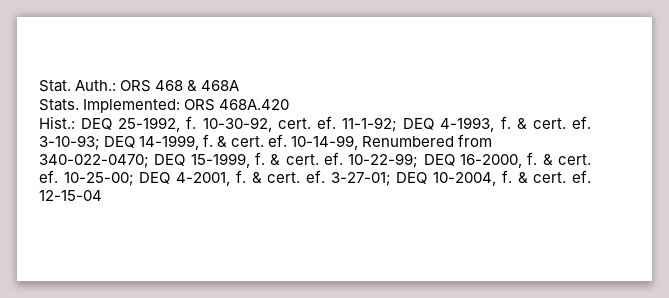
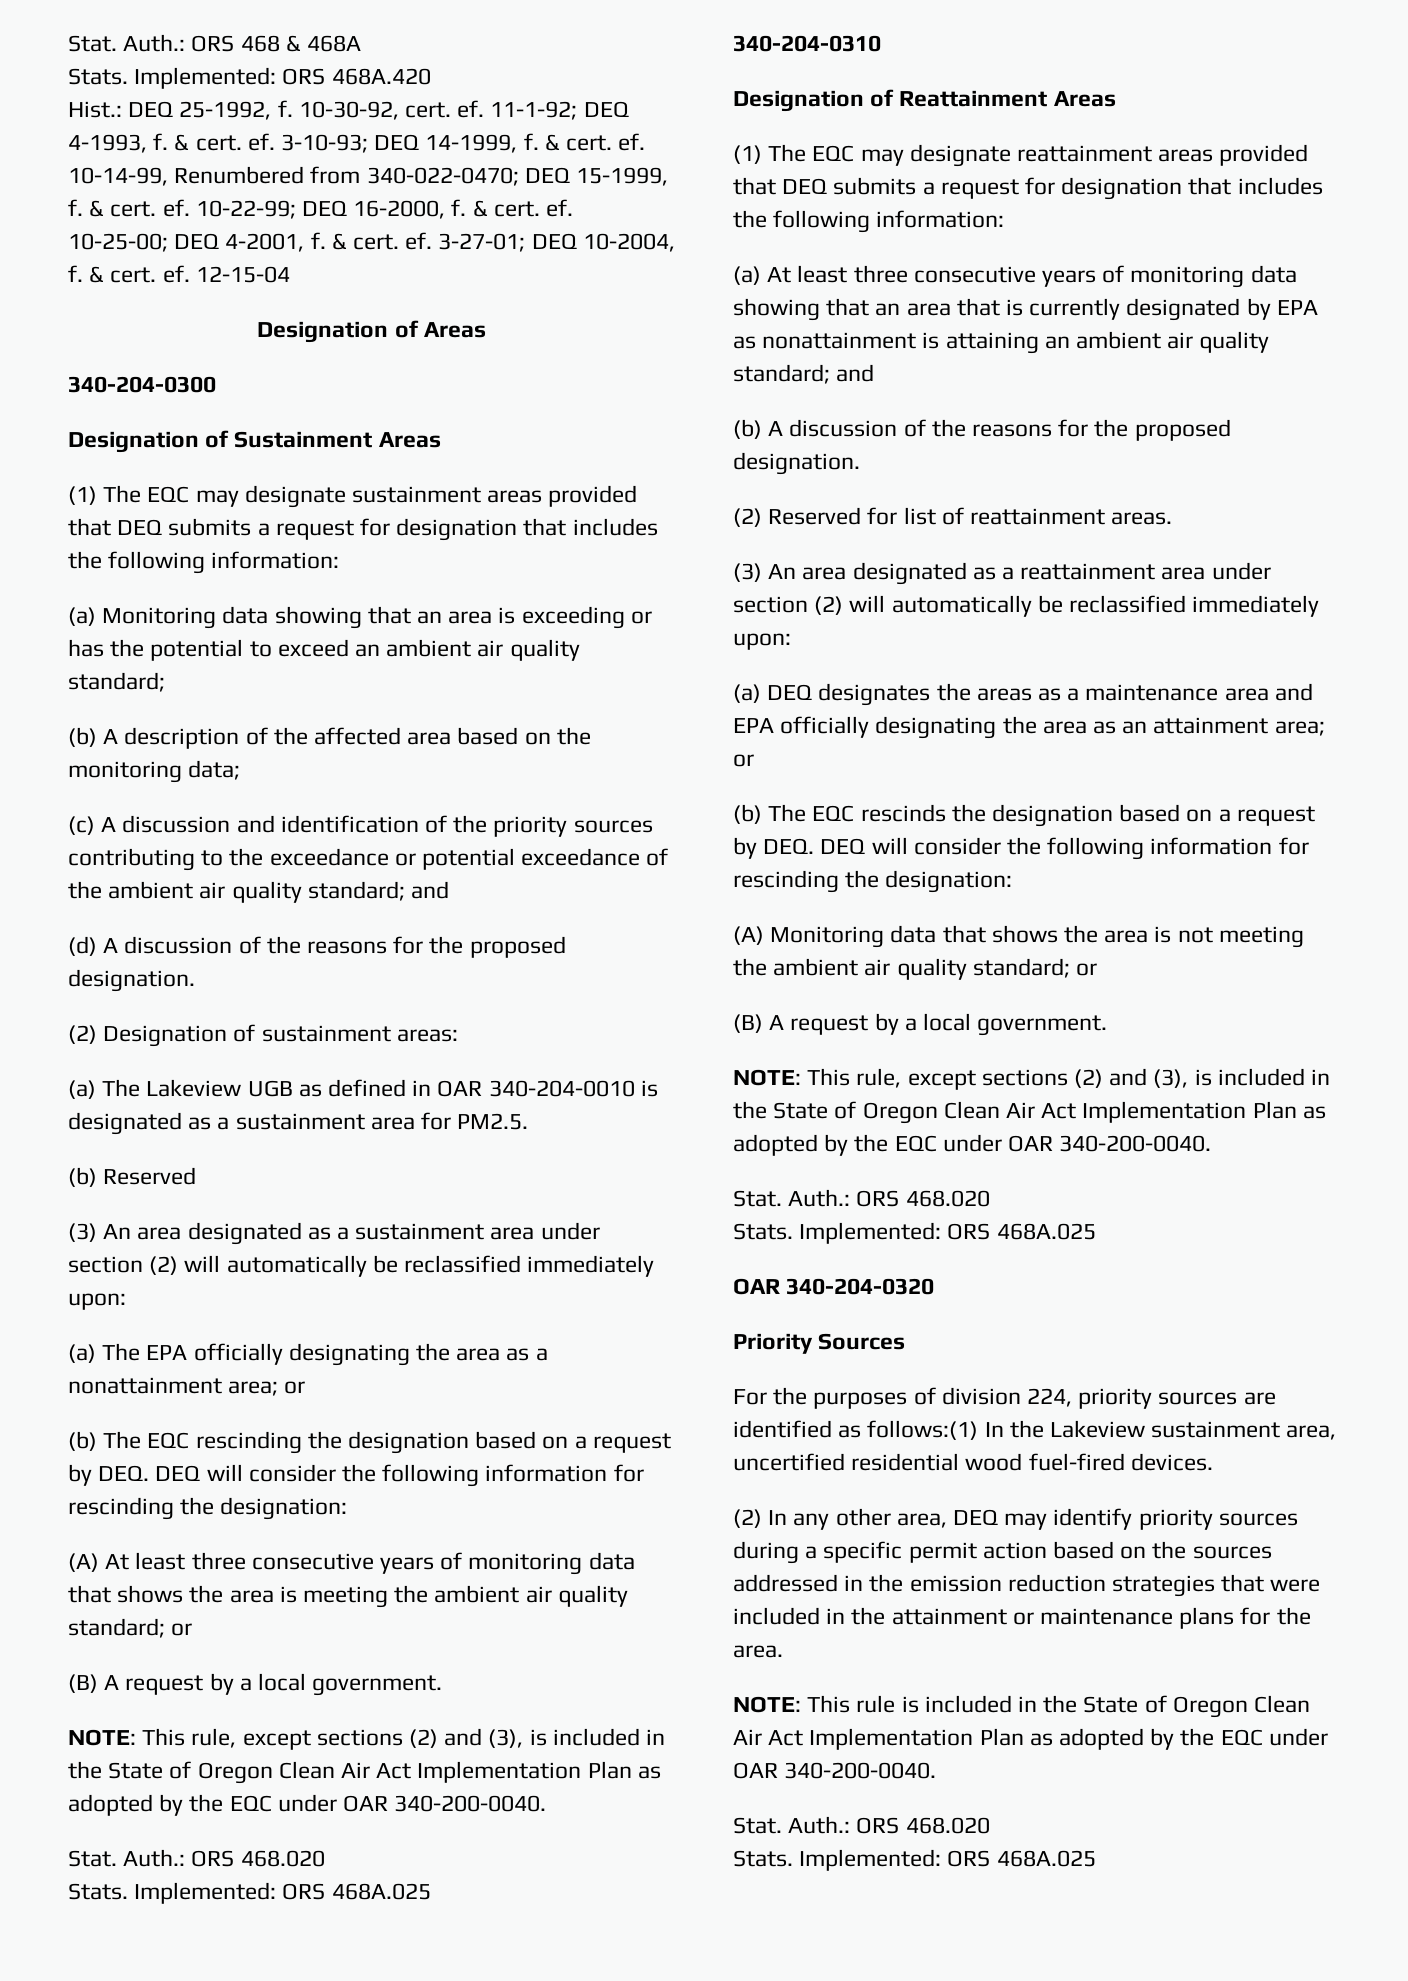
+ Designation of Areas
+ 340-204-0300
+ Designation of Sustainment Areas
+ (1) The EQC may designate sustainment areas provided that DEQ submits a request for designation that includes the following information:
+ (a) Monitoring data showing that an area is exceeding or has the potential to exceed an ambient air quality standard;
+ (b) A description of the affected area based on the monitoring data;
+ (c) A discussion and identification of the priority sources contributing to the exceedance or potential exceedance of the ambient air quality standard; and
+ (d) A discussion of the reasons for the proposed designation.
+ (2) Designation of sustainment areas:
+ (a) The Lakeview UGB as defined in OAR 340-204-0010 is designated as a sustainment area for PM2.5.
+ (b) Reserved
+ (3) An area designated as a sustainment area under section (2) will automatically be reclassified immediately upon:
+ (a) The EPA officially designating the area as a nonattainment area; or
+ (b) The EQC rescinding the designation based on a request by DEQ. DEQ will consider the following information for rescinding the designation:
+ (A) At least three consecutive years of monitoring data that shows the area is meeting the ambient air quality standard; or
+ (B) A request by a local government.
+ NOTE: This rule, except sections (2) and (3), is included in the State of Oregon Clean Air Act Implementation Plan as adopted by the EQC under OAR 340-200-0040.
+ Stat. Auth.: ORS 468.020
+ Stats. Implemented: ORS 468A.025
+ 340-204-0310
+ Designation of Reattainment Areas
+ (1) The EQC may designate reattainment areas provided that DEQ submits a request for designation that includes the following information:
+ (a) At least three consecutive years of monitoring data showing that an area that is currently designated by EPA as nonattainment is attaining an ambient air quality standard; and
+ (b) A discussion of the reasons for the proposed designation.
+ (2) Reserved for list of reattainment areas.
+ (3) An area designated as a reattainment area under section (2) will automatically be reclassified immediately upon:
+ (a) DEQ designates the areas as a maintenance area and EPA officially designating the area as an attainment area; or
+ (b) The EQC rescinds the designation based on a request by DEQ. DEQ will consider the following information for rescinding the designation:
+ (A) Monitoring data that shows the area is not meeting the ambient air quality standard; or
+ (B) A request by a local government.
+ NOTE: This rule, except sections (2) and (3), is included in the State of Oregon Clean Air Act Implementation Plan as adopted by the EQC under OAR 340-200-0040.
+ Stat. Auth.: ORS 468.020
+ Stats. Implemented: ORS 468A.025
+ OAR 340-204-0320
+ Priority Sources
+ For the purposes of division 224, priority sources are identified as follows:(1) In the Lakeview sustainment area, uncertified residential wood fuel-fired devices.
+ (2) In any other area, DEQ may identify priority sources during a specific permit action based on the sources addressed in the emission reduction strategies that were included in the attainment or maintenance plans for the area.
+ NOTE: This rule is included in the State of Oregon Clean Air Act Implementation Plan as adopted by the EQC under OAR 340-200-0040.
+ Stat. Auth.: ORS 468.020
+ Stats. Implemented: ORS 468A.025

